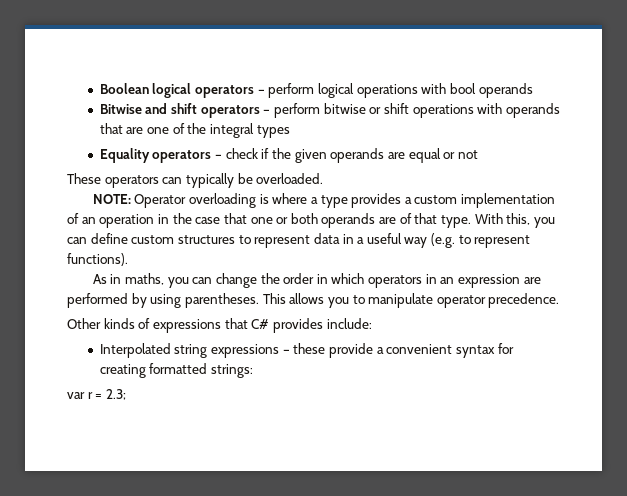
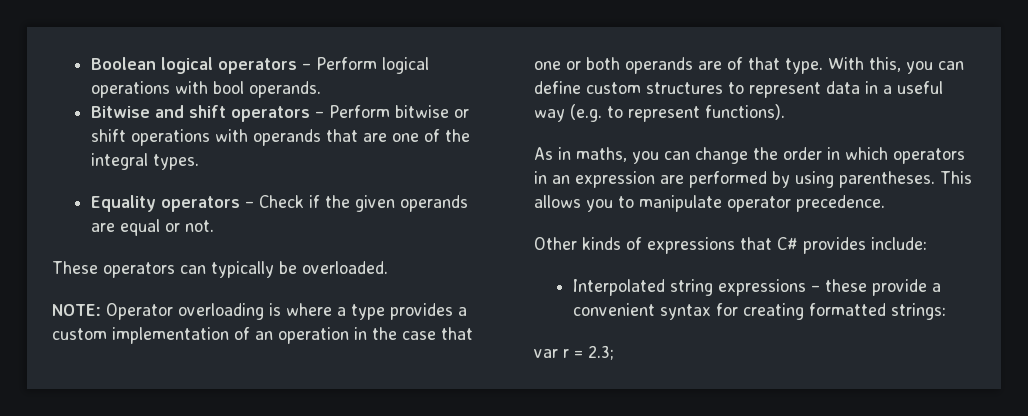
- Boolean logical operators – perform logical operations with bool operands
+ Boolean logical operators – Perform logical operations with bool operands.
- Bitwise and shift operators – perform bitwise or shift operations with operands that are one of the integral types
+ Bitwise and shift operators – Perform bitwise or shift operations with operands that are one of the integral types.
- Equality operators – check if the given operands are equal or not
+ Equality operators – Check if the given operands are equal or not.

